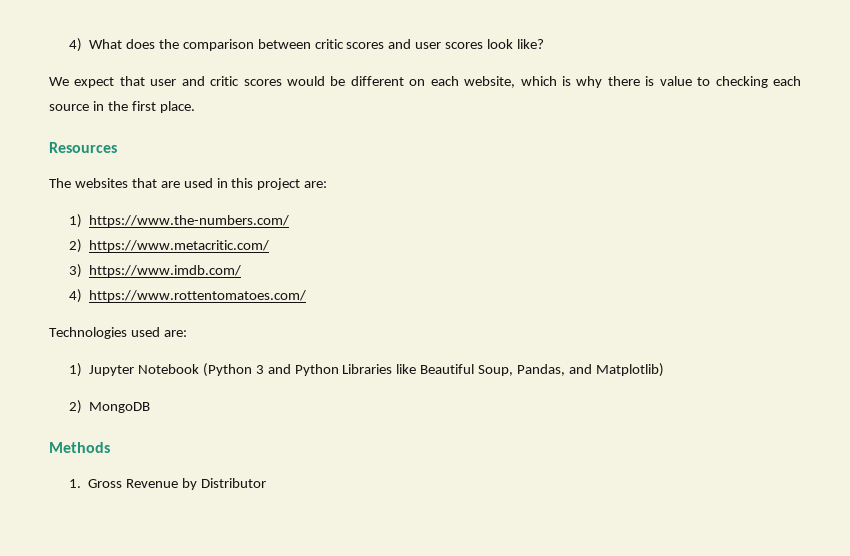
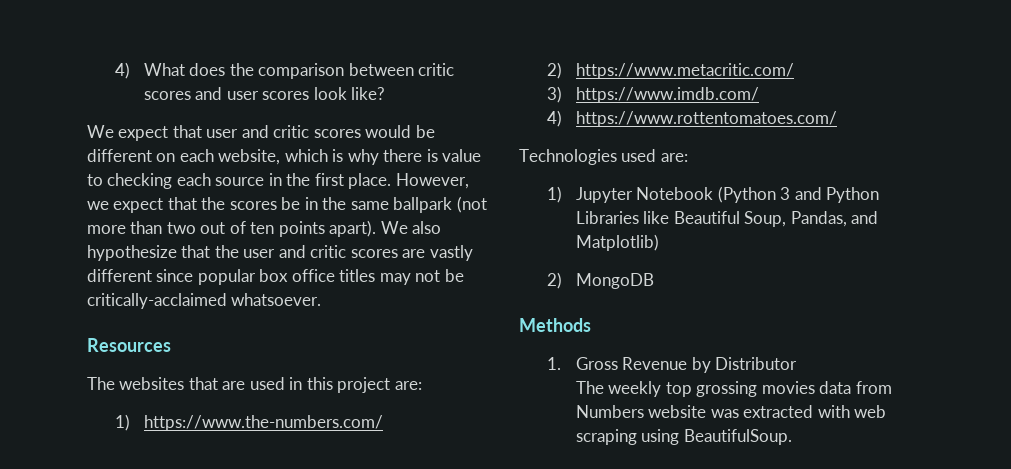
+ However, we expect that the scores be in the same ballpark (not more than two out of ten points apart). We also hypothesize that the user and critic scores are vastly different since popular box office titles may not be critically-acclaimed whatsoever.
+ The weekly top grossing movies data from Numbers website was extracted with web scraping using BeautifulSoup.

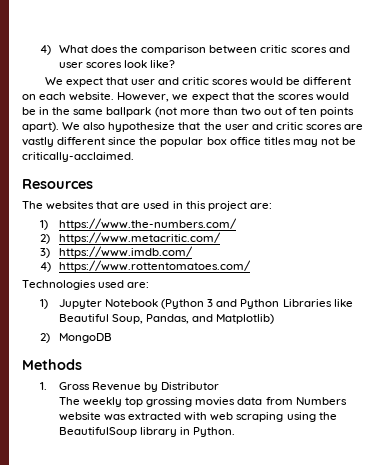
- We expect that user and critic scores would be different on each website, which is why there is value to checking each source in the first place.
+ We expect that user and critic scores would be different on each website.
- However, we expect that the scores be in the same ballpark (not more than two out of ten points apart).
+ However, we expect that the scores would be in the same ballpark (not more than two out of ten points apart).
- We also hypothesize that the user and critic scores are vastly different since popular box office titles may not be critically-acclaimed whatsoever.
+ We also hypothesize that the user and critic scores are vastly different since the popular box office titles may not be critically-acclaimed.
- The weekly top grossing movies data from Numbers website was extracted with web scraping using BeautifulSoup.
+ The weekly top grossing movies data from Numbers website was extracted with web scraping using the BeautifulSoup library in Python.

